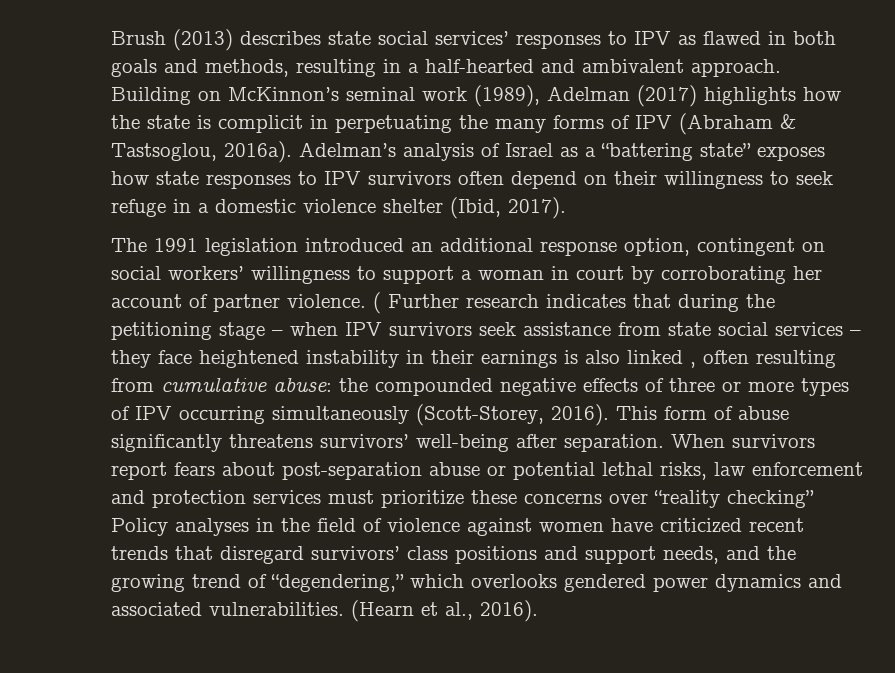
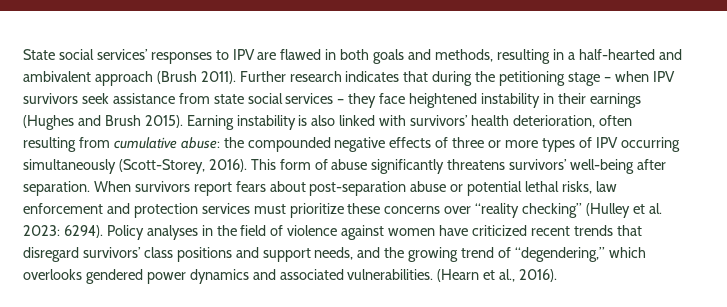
- Brush (2013) describes state social services’ responses to IPV as flawed in both goals and methods, resulting in a half-hearted and ambivalent approach. Building on McKinnon’s seminal work (1989), Adelman (2017) highlights how the state is complicit in perpetuating the many forms of IPV (Abraham & Tastsoglou, 2016a). Adelman’s analysis of Israel as a “battering state” exposes how state responses to IPV survivors often depend on their willingness to seek refuge in a domestic violence shelter (Ibid, 2017).
- The 1991 legislation introduced an additional response option, contingent on social workers’ willingness to support a woman in court by corroborating her account of partner violence. ( Further research indicates that during the petitioning stage – when IPV survivors seek assistance from state social services – they face heightened instability in their earnings is also linked , often resulting from cumulative abuse:
+ State social services’ responses to IPV are flawed in both goals and methods, resulting in a half-hearted and ambivalent approach (Brush 2011). Further research indicates that during the petitioning stage – when IPV survivors seek assistance from state social services – they face heightened instability in their earnings (Hughes and Brush 2015). Earning instability is also linked with survivors’ health deterioration, often resulting from cumulative abuse:
- When survivors report fears about post-separation abuse or potential lethal risks, law enforcement and protection services must prioritize these concerns over “reality checking” Policy analyses in the field of violence against women have criticized recent trends that disregard survivors’ class positions and support needs, and the growing trend of “degendering,” which overlooks gendered power dynamics and associated vulnerabilities.
+ When survivors report fears about post-separation abuse or potential lethal risks, law enforcement and protection services must prioritize these concerns over “reality checking” (Hulley et al. 2023: 6294). Policy analyses in the field of violence against women have criticized recent trends that disregard survivors’ class positions and support needs, and the growing trend of “degendering,” which overlooks gendered power dynamics and associated vulnerabilities.

